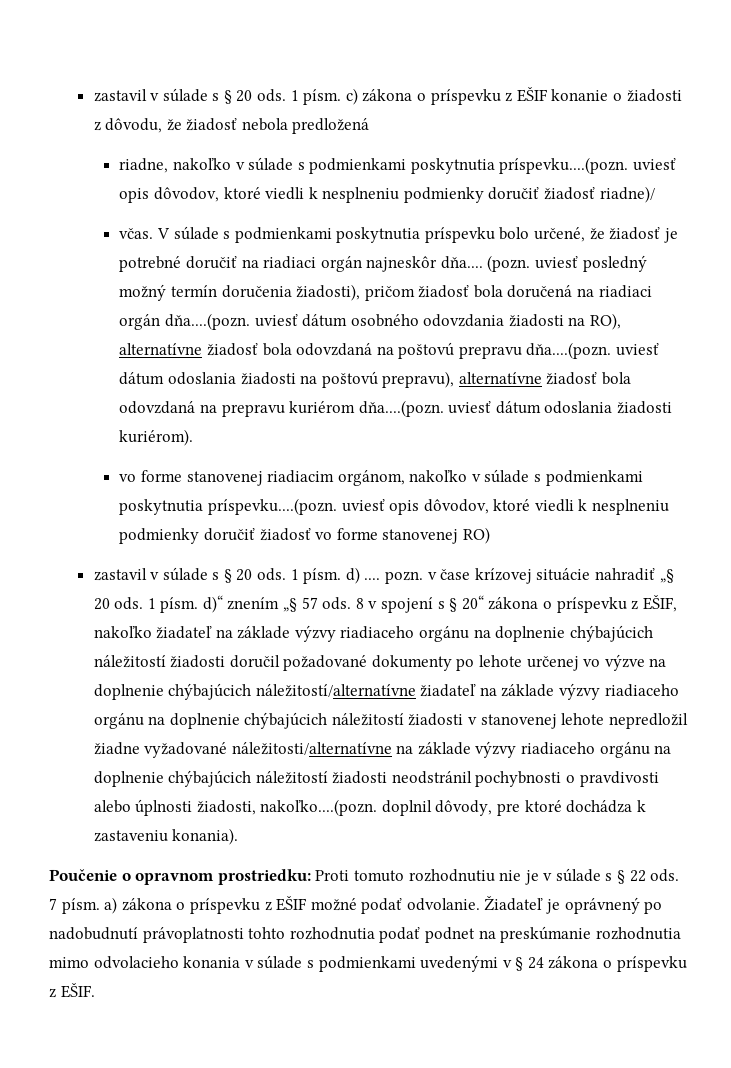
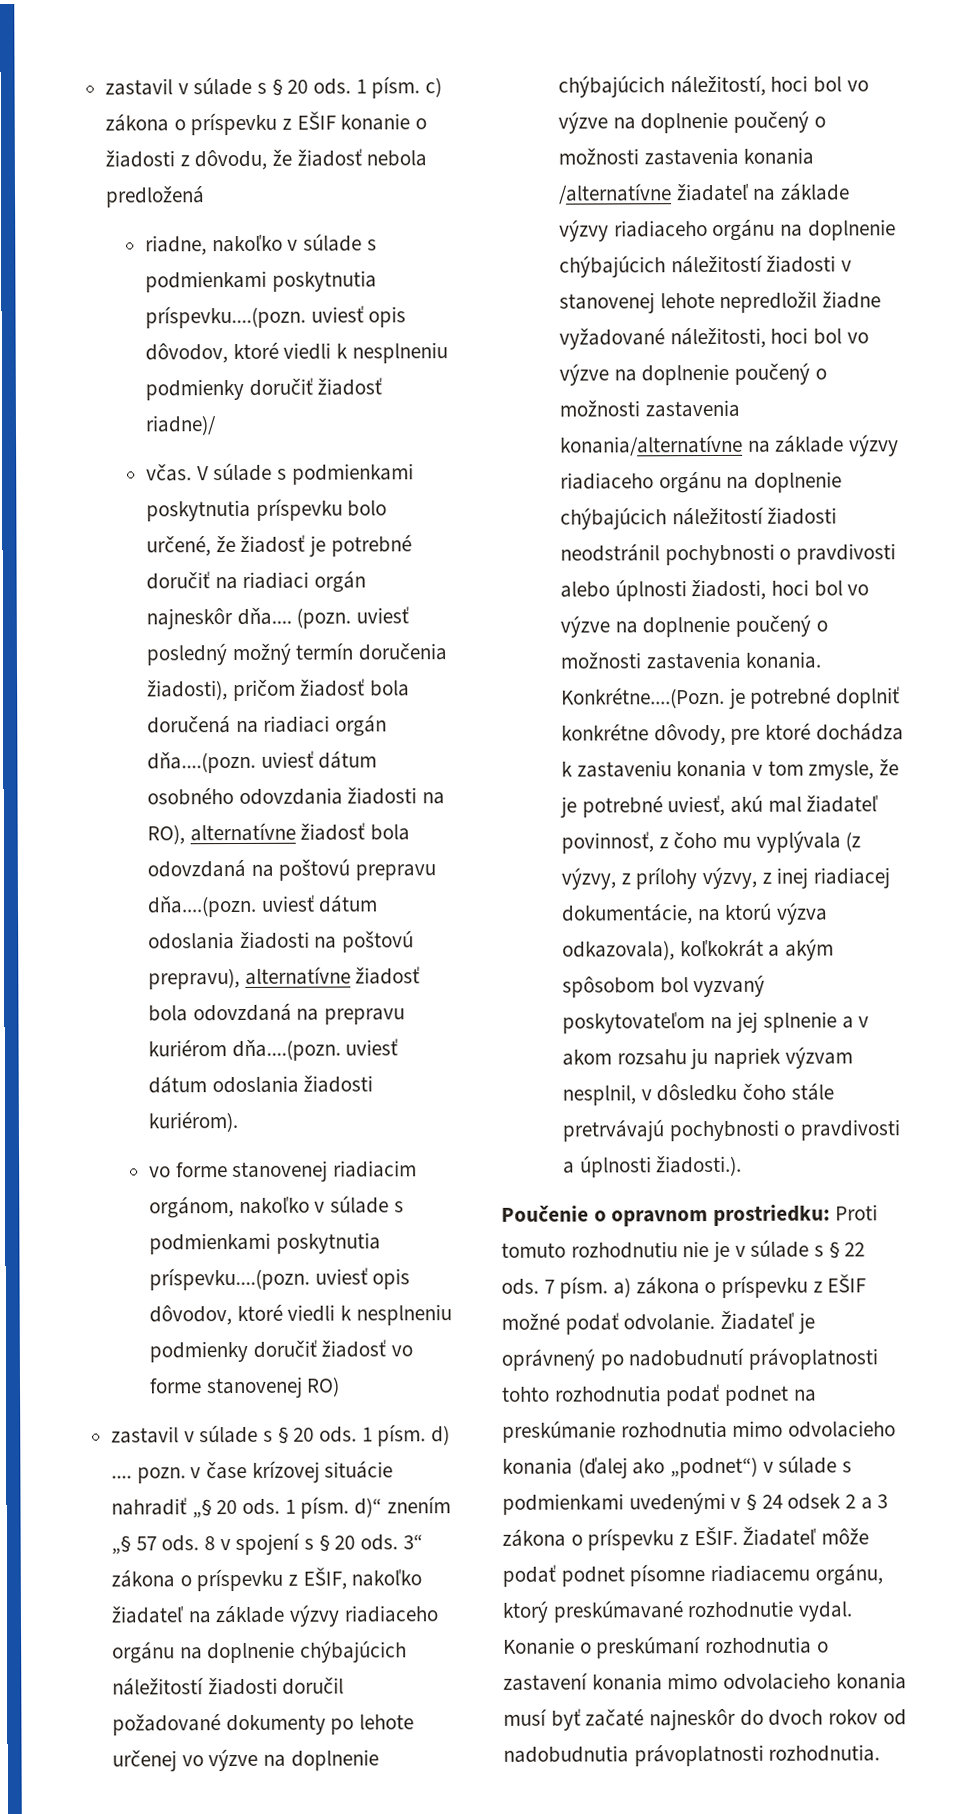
- 8 v spojení s § 20“ zákona o príspevku z EŠIF, nakoľko žiadateľ na základe výzvy riadiaceho orgánu na doplnenie chýbajúcich náležitostí žiadosti doručil požadované dokumenty po lehote určenej vo výzve na doplnenie chýbajúcich náležitostí/alternatívne žiadateľ na základe výzvy riadiaceho orgánu na doplnenie chýbajúcich náležitostí žiadosti v stanovenej lehote nepredložil žiadne vyžadované náležitosti/alternatívne na základe výzvy riadiaceho orgánu na doplnenie chýbajúcich náležitostí žiadosti neodstránil pochybnosti o pravdivosti alebo úplnosti žiadosti, nakoľko....(pozn. doplnil dôvody, pre ktoré dochádza k zastaveniu konania).
+ 8 v spojení s § 20 ods. 3“ zákona o príspevku z EŠIF, nakoľko žiadateľ na základe výzvy riadiaceho orgánu na doplnenie chýbajúcich náležitostí žiadosti doručil požadované dokumenty po lehote určenej vo výzve na doplnenie chýbajúcich náležitostí, hoci bol vo výzve na doplnenie poučený o možnosti zastavenia konania /alternatívne žiadateľ na základe výzvy riadiaceho orgánu na doplnenie chýbajúcich náležitostí žiadosti v stanovenej lehote nepredložil žiadne vyžadované náležitosti, hoci bol vo výzve na doplnenie poučený o možnosti zastavenia konania/alternatívne na základe výzvy riadiaceho orgánu na doplnenie chýbajúcich náležitostí žiadosti neodstránil pochybnosti o pravdivosti alebo úplnosti žiadosti, hoci bol vo výzve na doplnenie poučený o možnosti zastavenia konania. Konkrétne....(Pozn. je potrebné doplniť konkrétne dôvody, pre ktoré dochádza k zastaveniu konania v tom zmysle, že je potrebné uviesť, akú mal žiadateľ povinnosť, z čoho mu vyplývala (z výzvy, z prílohy výzvy, z inej riadiacej dokumentácie, na ktorú výzva odkazovala), koľkokrát a akým spôsobom bol vyzvaný poskytovateľom na jej splnenie a v akom rozsahu ju napriek výzvam nesplnil, v dôsledku čoho stále pretrvávajú pochybnosti o pravdivosti a úplnosti žiadosti.).
- Žiadateľ je oprávnený po nadobudnutí právoplatnosti tohto rozhodnutia podať podnet na preskúmanie rozhodnutia mimo odvolacieho konania v súlade s podmienkami uvedenými v § 24 zákona o príspevku z EŠIF.
+ Žiadateľ je oprávnený po nadobudnutí právoplatnosti tohto rozhodnutia podať podnet na preskúmanie rozhodnutia mimo odvolacieho konania (ďalej ako „podnet“) v súlade s podmienkami uvedenými v § 24 odsek 2 a 3 zákona o príspevku z EŠIF.
+ Žiadateľ môže podať podnet písomne riadiacemu orgánu, ktorý preskúmavané rozhodnutie vydal. Konanie o preskúmaní rozhodnutia o zastavení konania mimo odvolacieho konania musí byť začaté najneskôr do dvoch rokov od nadobudnutia právoplatnosti rozhodnutia.

